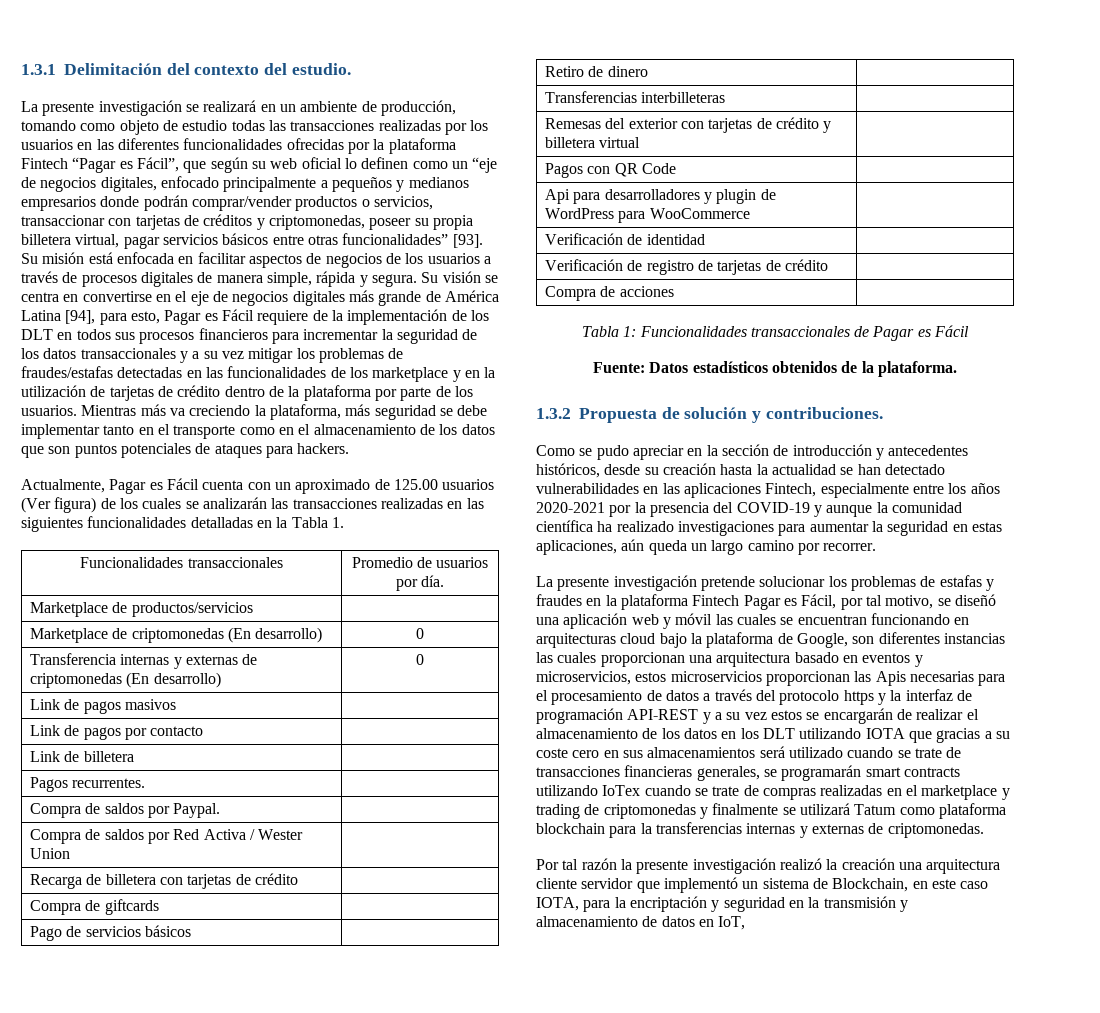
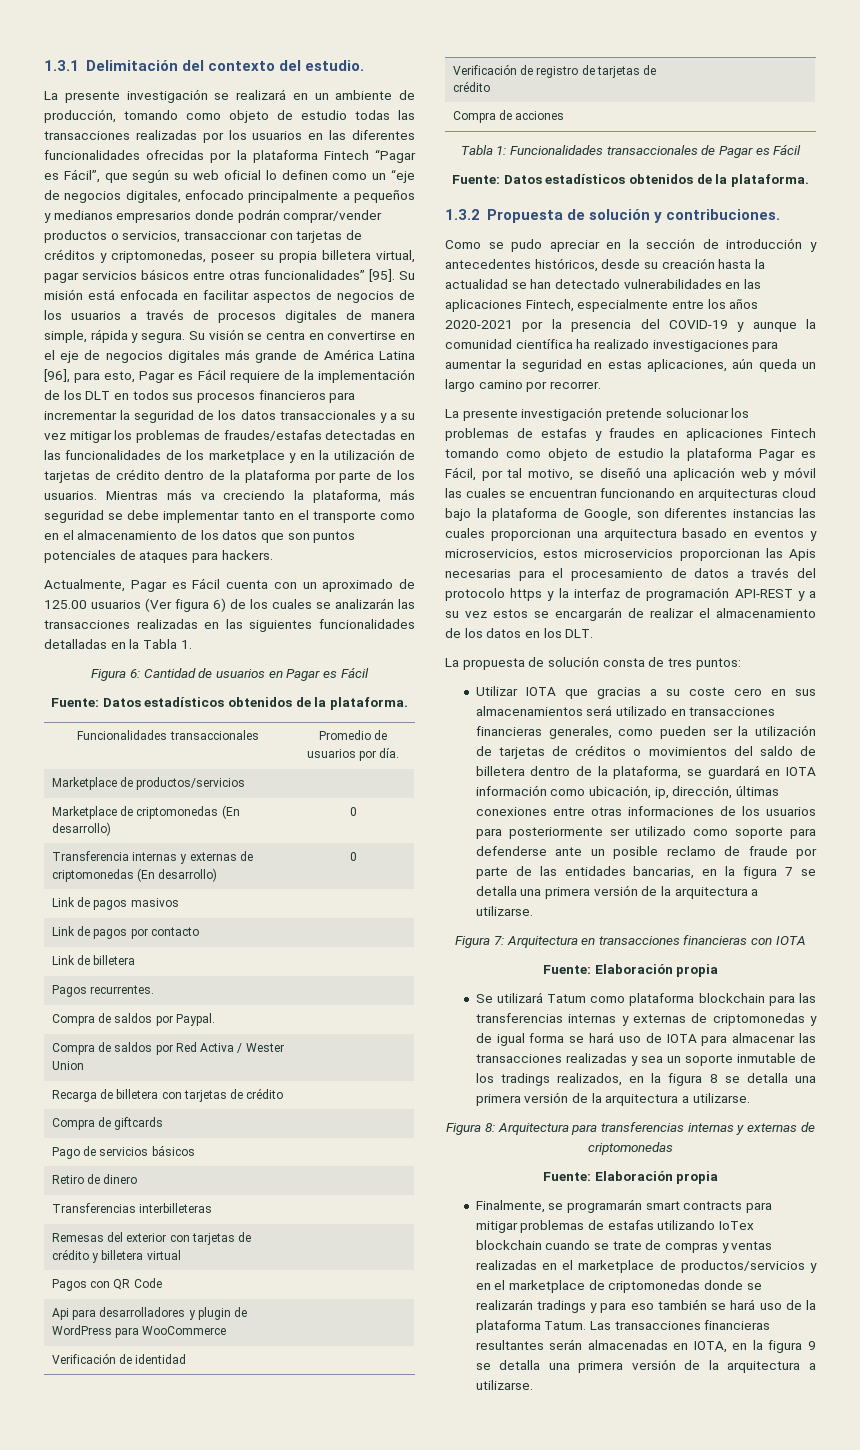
- La presente investigación se realizará en un ambiente de producción, tomando como objeto de estudio todas las transacciones realizadas por los usuarios en las diferentes funcionalidades ofrecidas por la plataforma Fintech “Pagar es Fácil”, que según su web oficial lo definen como un “eje de negocios digitales, enfocado principalmente a pequeños y medianos empresarios donde podrán comprar/vender productos o servicios, transaccionar con tarjetas de créditos y criptomonedas, poseer su propia billetera virtual, pagar servicios básicos entre otras funcionalidades” [93].
+ La presente investigación se realizará en un ambiente de producción, tomando como objeto de estudio todas las transacciones realizadas por los usuarios en las diferentes funcionalidades ofrecidas por la plataforma Fintech “Pagar es Fácil”, que según su web oficial lo definen como un “eje de negocios digitales, enfocado principalmente a pequeños y medianos empresarios donde podrán comprar/vender productos o servicios, transaccionar con tarjetas de créditos y criptomonedas, poseer su propia billetera virtual, pagar servicios básicos entre otras funcionalidades” [95].
- Su visión se centra en convertirse en el eje de negocios digitales más grande de América Latina [94], para esto, Pagar es Fácil requiere de la implementación de los DLT en todos sus procesos financieros para incrementar la seguridad de los datos transaccionales y a su vez mitigar los problemas de fraudes/estafas detectadas en las funcionalidades de los marketplace y en la utilización de tarjetas de crédito dentro de la plataforma por parte de los usuarios.
+ Su visión se centra en convertirse en el eje de negocios digitales más grande de América Latina [96], para esto, Pagar es Fácil requiere de la implementación de los DLT en todos sus procesos financieros para incrementar la seguridad de los datos transaccionales y a su vez mitigar los problemas de fraudes/estafas detectadas en las funcionalidades de los marketplace y en la utilización de tarjetas de crédito dentro de la plataforma por parte de los usuarios.
- Actualmente, Pagar es Fácil cuenta con un aproximado de 125.00 usuarios (Ver figura) de los cuales se analizarán las transacciones realizadas en las siguientes funcionalidades detalladas en la Tabla 1.
+ Actualmente, Pagar es Fácil cuenta con un aproximado de 125.00 usuarios (Ver figura 6) de los cuales se analizarán las transacciones realizadas en las siguientes funcionalidades detalladas en la Tabla 1.
+ Figura 6: Cantidad de usuarios en Pagar es Fácil
+ Fuente: Datos estadísticos obtenidos de la plataforma.
- La presente investigación pretende solucionar los problemas de estafas y fraudes en la plataforma Fintech Pagar es Fácil, por tal motivo, se diseñó una aplicación web y móvil las cuales se encuentran funcionando en arquitecturas cloud bajo la plataforma de Google, son diferentes instancias las cuales proporcionan una arquitectura basado en eventos y microservicios, estos microservicios proporcionan las Apis necesarias para el procesamiento de datos a través del protocolo https y la interfaz de programación API-REST y a su vez estos se encargarán de realizar el almacenamiento de los datos en los DLT utilizando IOTA que gracias a su coste cero en sus almacenamientos será utilizado cuando se trate de transacciones financieras generales, se programarán smart contracts utilizando IoTex cuando se trate de compras realizadas en el marketplace y trading de criptomonedas y finalmente se utilizará Tatum como plataforma blockchain para la transferencias internas y externas de criptomonedas.
- Por tal razón la presente investigación realizó la creación una arquitectura cliente servidor que implementó un sistema de Blockchain, en este caso IOTA, para la encriptación y seguridad en la transmisión y almacenamiento de datos en IoT,
+ La presente investigación pretende solucionar los problemas de estafas y fraudes en aplicaciones Fintech tomando como objeto de estudio la plataforma Pagar es Fácil, por tal motivo, se diseñó una aplicación web y móvil las cuales se encuentran funcionando en arquitecturas cloud bajo la plataforma de Google, son diferentes instancias las cuales proporcionan una arquitectura basado en eventos y microservicios, estos microservicios proporcionan las Apis necesarias para el procesamiento de datos a través del protocolo https y la interfaz de programación API-REST y a su vez estos se encargarán de realizar el almacenamiento de los datos en los DLT.
+ La propuesta de solución consta de tres puntos:
+ Utilizar IOTA que gracias a su coste cero en sus almacenamientos será utilizado en transacciones financieras generales, como pueden ser la utilización de tarjetas de créditos o movimientos del saldo de billetera dentro de la plataforma, se guardará en IOTA información como ubicación, ip, dirección, últimas conexiones entre otras informaciones de los usuarios para posteriormente ser utilizado como soporte para defenderse ante un posible reclamo de fraude por parte de las entidades bancarias, en la figura 7 se detalla una primera versión de la arquitectura a utilizarse.
+ Figura 7: Arquitectura en transacciones financieras con IOTA
+ Fuente: Elaboración propia
+ Se utilizará Tatum como plataforma blockchain para las transferencias internas y externas de criptomonedas y de igual forma se hará uso de IOTA para almacenar las transacciones realizadas y sea un soporte inmutable de los tradings realizados, en la figura 8 se detalla una primera versión de la arquitectura a utilizarse.
+ Figura 8: Arquitectura para transferencias internas y externas de criptomonedas
+ Fuente: Elaboración propia
+ Finalmente, se programarán smart contracts para mitigar problemas de estafas utilizando IoTex blockchain cuando se trate de compras y ventas realizadas en el marketplace de productos/servicios y en el marketplace de criptomonedas donde se realizarán tradings y para eso también se hará uso de la plataforma Tatum. Las transacciones financieras resultantes serán almacenadas en IOTA, en la figura 9 se detalla una primera versión de la arquitectura a utilizarse.

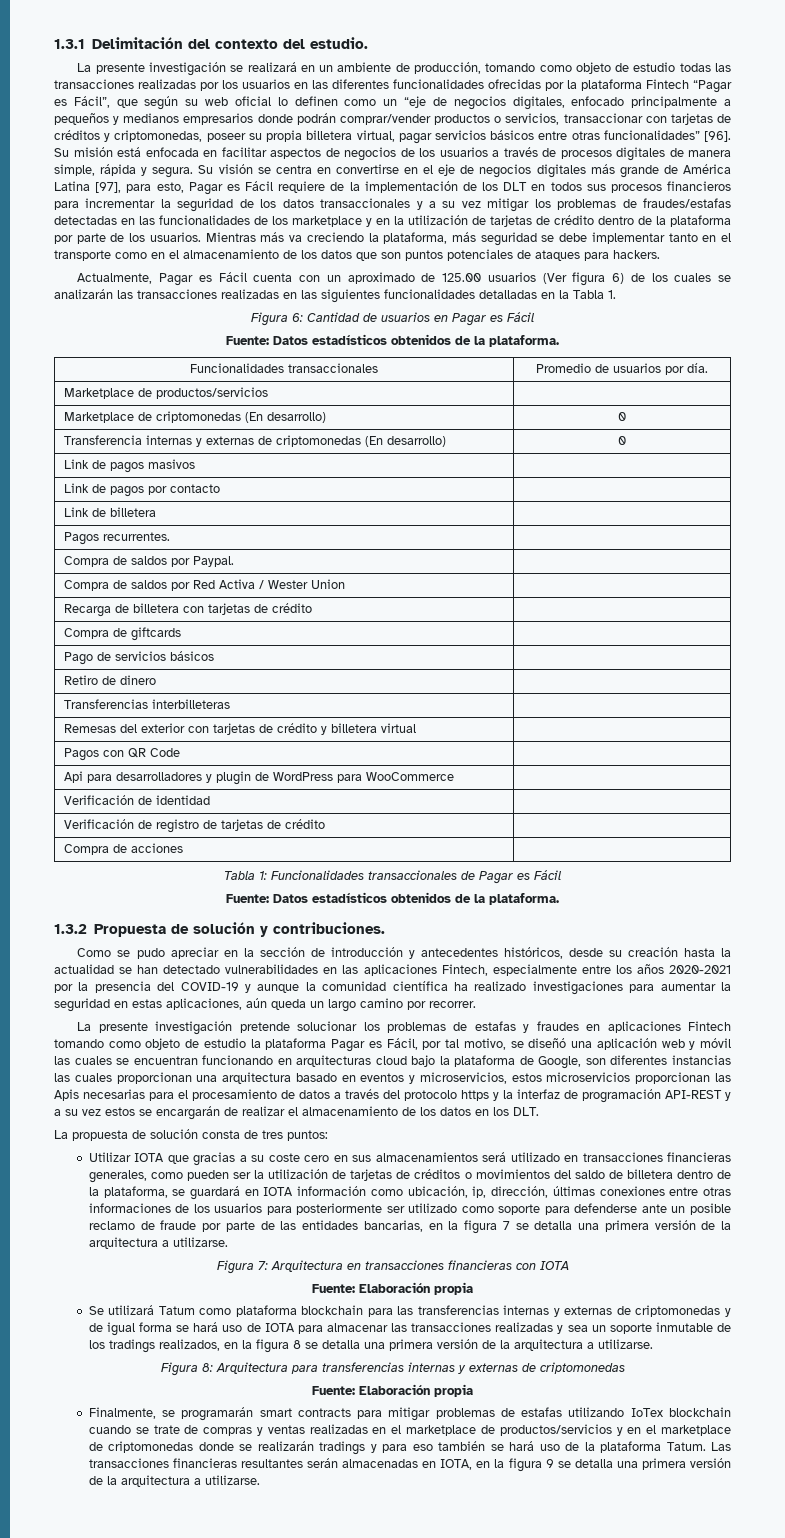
- La presente investigación se realizará en un ambiente de producción, tomando como objeto de estudio todas las transacciones realizadas por los usuarios en las diferentes funcionalidades ofrecidas por la plataforma Fintech “Pagar es Fácil”, que según su web oficial lo definen como un “eje de negocios digitales, enfocado principalmente a pequeños y medianos empresarios donde podrán comprar/vender productos o servicios, transaccionar con tarjetas de créditos y criptomonedas, poseer su propia billetera virtual, pagar servicios básicos entre otras funcionalidades” [95].
+ La presente investigación se realizará en un ambiente de producción, tomando como objeto de estudio todas las transacciones realizadas por los usuarios en las diferentes funcionalidades ofrecidas por la plataforma Fintech “Pagar es Fácil”, que según su web oficial lo definen como un “eje de negocios digitales, enfocado principalmente a pequeños y medianos empresarios donde podrán comprar/vender productos o servicios, transaccionar con tarjetas de créditos y criptomonedas, poseer su propia billetera virtual, pagar servicios básicos entre otras funcionalidades” [96].
- Su visión se centra en convertirse en el eje de negocios digitales más grande de América Latina [96], para esto, Pagar es Fácil requiere de la implementación de los DLT en todos sus procesos financieros para incrementar la seguridad de los datos transaccionales y a su vez mitigar los problemas de fraudes/estafas detectadas en las funcionalidades de los marketplace y en la utilización de tarjetas de crédito dentro de la plataforma por parte de los usuarios.
+ Su visión se centra en convertirse en el eje de negocios digitales más grande de América Latina [97], para esto, Pagar es Fácil requiere de la implementación de los DLT en todos sus procesos financieros para incrementar la seguridad de los datos transaccionales y a su vez mitigar los problemas de fraudes/estafas detectadas en las funcionalidades de los marketplace y en la utilización de tarjetas de crédito dentro de la plataforma por parte de los usuarios.

